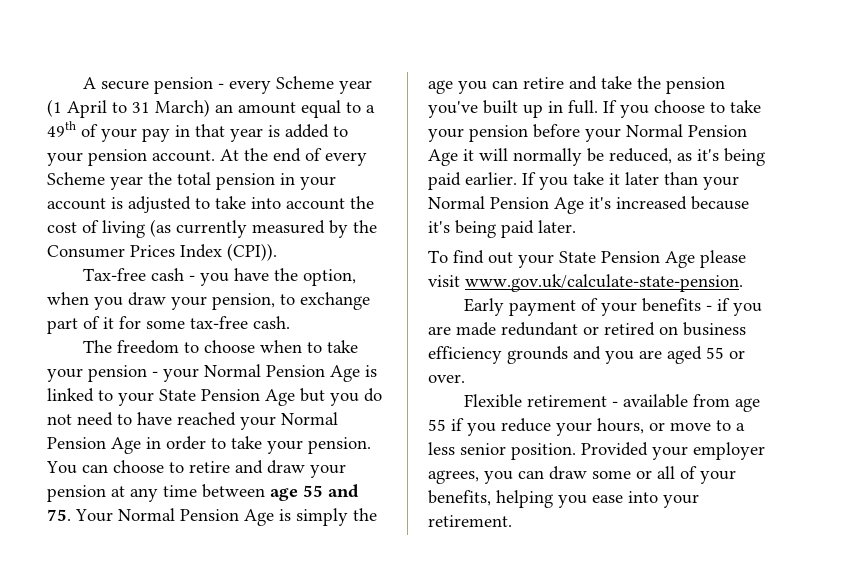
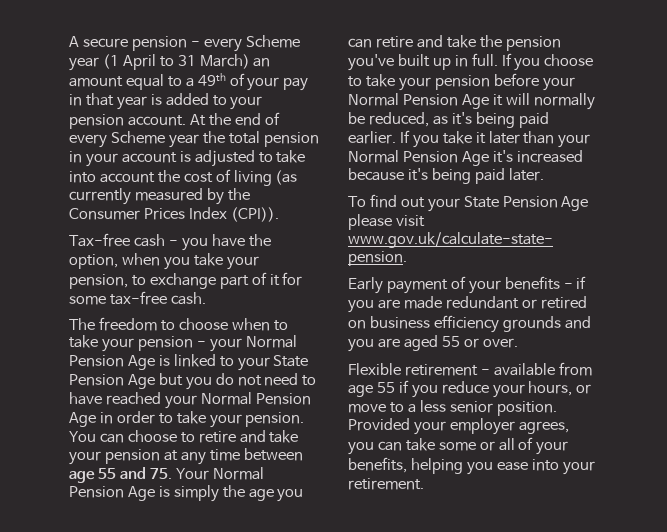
- Tax-free cash - you have the option, when you draw your pension, to exchange part of it for some tax-free cash.
+ Tax-free cash - you have the option, when you take your pension, to exchange part of it for some tax-free cash.
- You can choose to retire and draw your pension at any time between age 55 and 75. Your Normal Pension Age is simply the age you can retire and take the pension you've built up in full.
+ You can choose to retire and take your pension at any time between age 55 and 75. Your Normal Pension Age is simply the age you can retire and take the pension you've built up in full.
- Provided your employer agrees, you can draw some or all of your benefits, helping you ease into your retirement.
+ Provided your employer agrees, you can take some or all of your benefits, helping you ease into your retirement.

